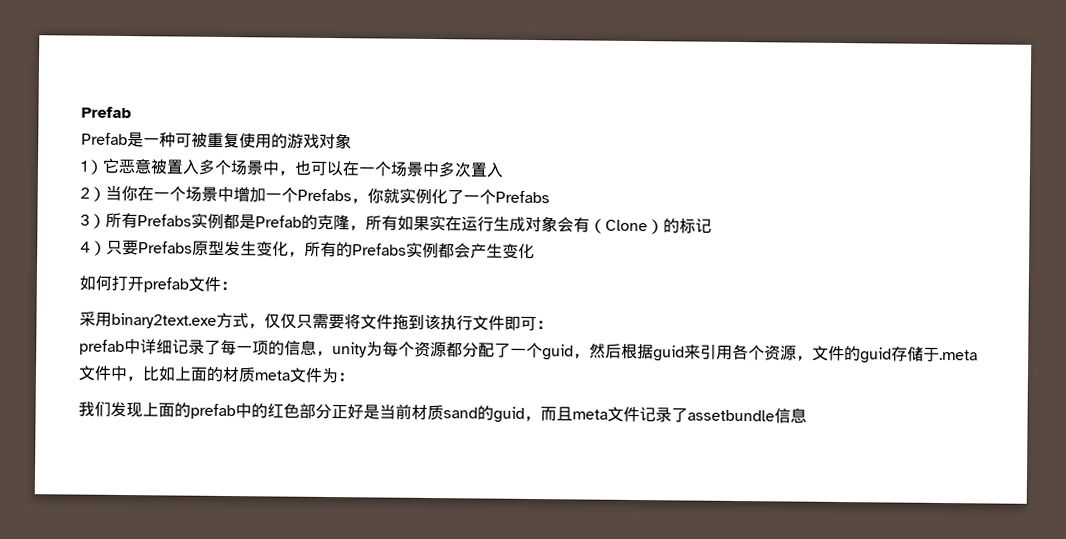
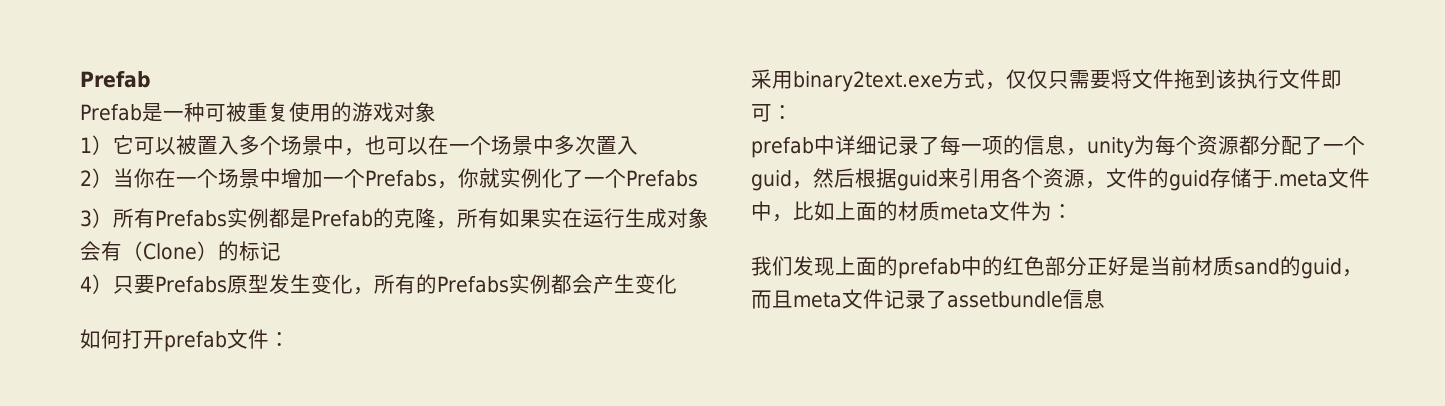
- 1）它恶意被置入多个场景中，也可以在一个场景中多次置入
+ 1）它可以被置入多个场景中，也可以在一个场景中多次置入

